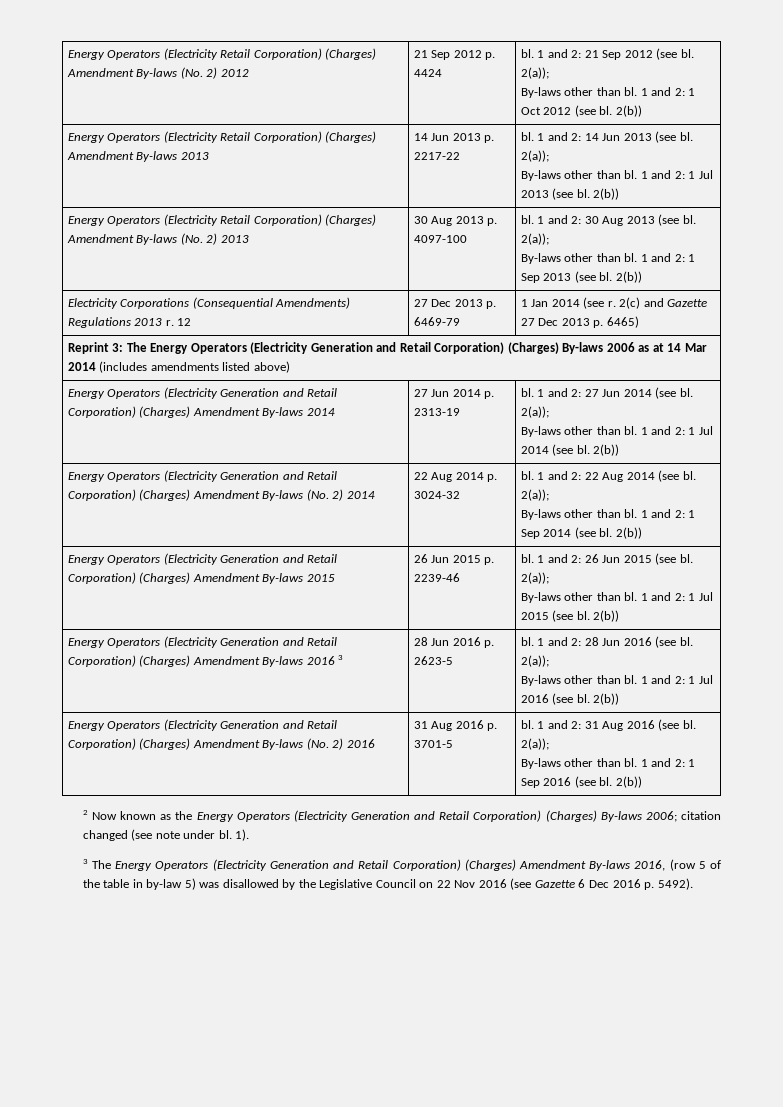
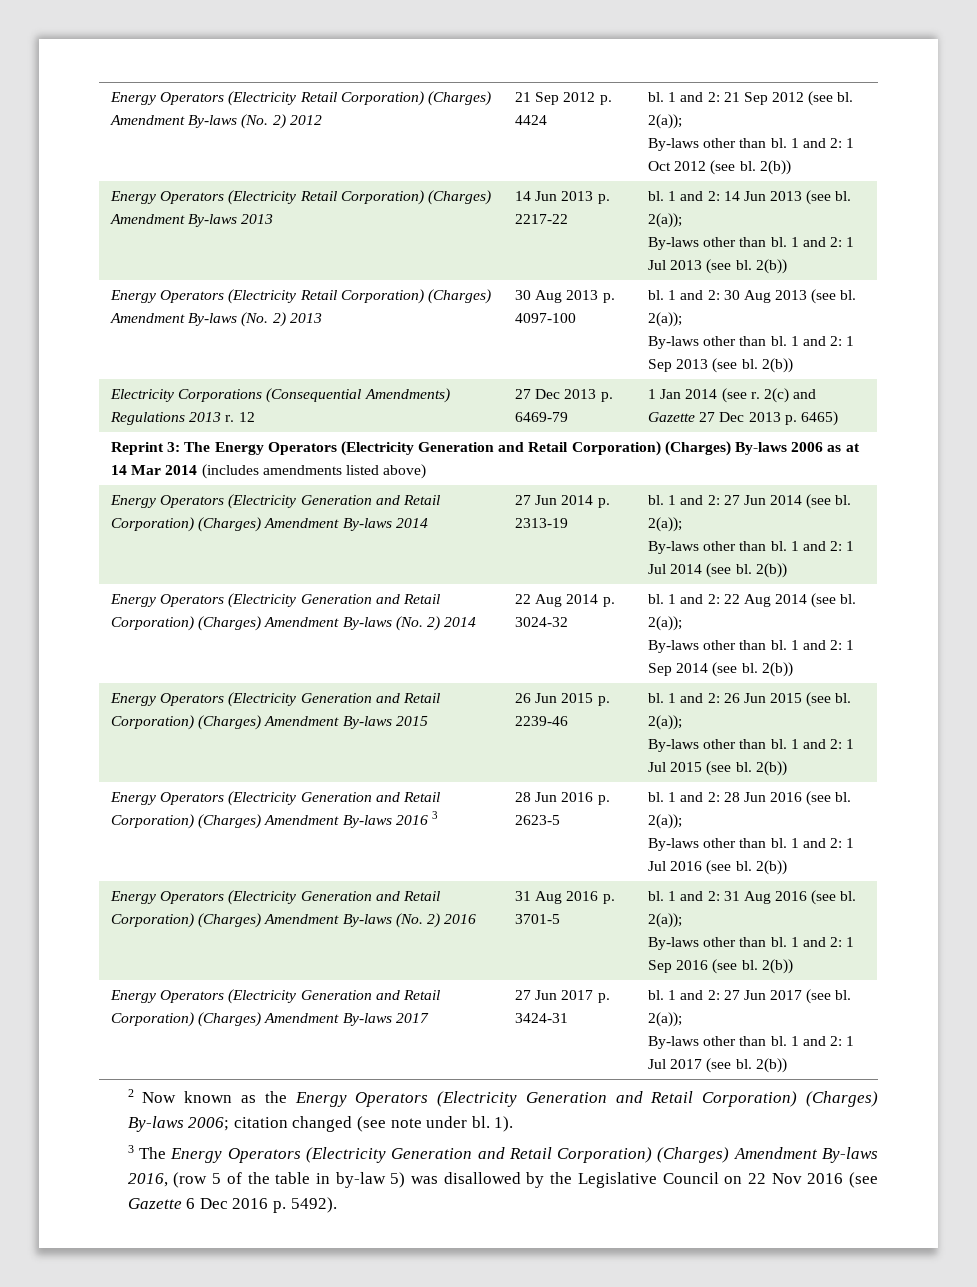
+ Energy Operators (Electricity Generation and Retail Corporation) (Charges) Amendment By-laws 2017 | 27 Jun 2017 p. 3424-31 | bl. 1 and 2: 27 Jun 2017 (see bl. 2(a));
+ By-laws other than bl. 1 and 2: 1 Jul 2017 (see bl. 2(b))

